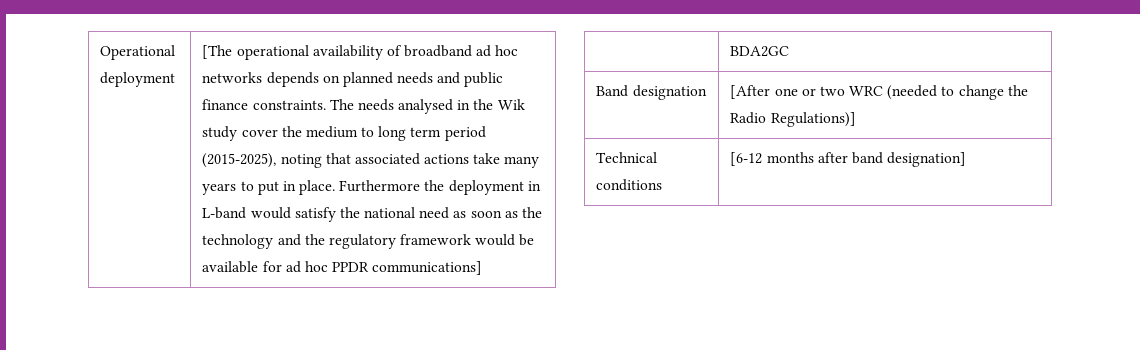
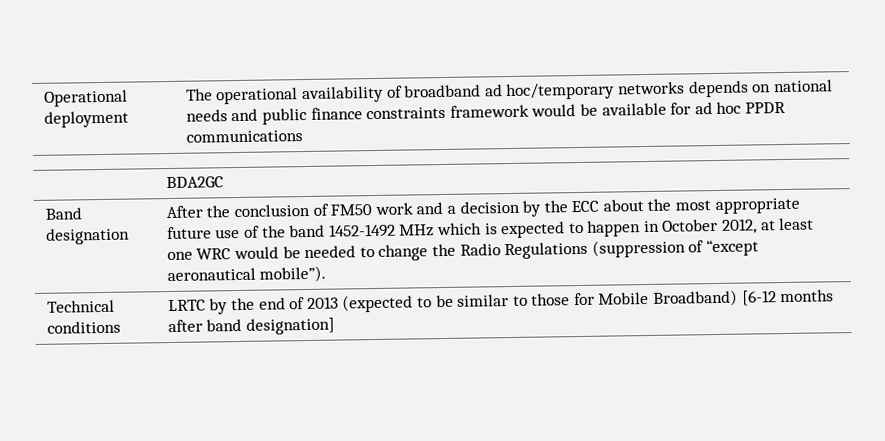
- [The operational availability of broadband ad hoc networks depends on planned needs and public finance constraints. The needs analysed in the Wik study cover the medium to long term period (2015-2025), noting that associated actions take many years to put in place. Furthermore the deployment in L-band would satisfy the national need as soon as the technology and the regulatory framework would be available for ad hoc PPDR communications]
+ The operational availability of broadband ad hoc/temporary networks depends on national needs and public finance constraints framework would be available for ad hoc PPDR communications
- [After one or two WRC (needed to change the Radio Regulations)]
- Technical conditions | [6-12 months after band designation]
+ After the conclusion of FM50 work and a decision by the ECC about the most appropriate future use of the band 1452-1492 MHz which is expected to happen in October 2012, at least one WRC would be needed to change the Radio Regulations (suppression of “except aeronautical mobile”).
+ Technical conditions | LRTC by the end of 2013 (expected to be similar to those for Mobile Broadband) [6-12 months after band designation]

